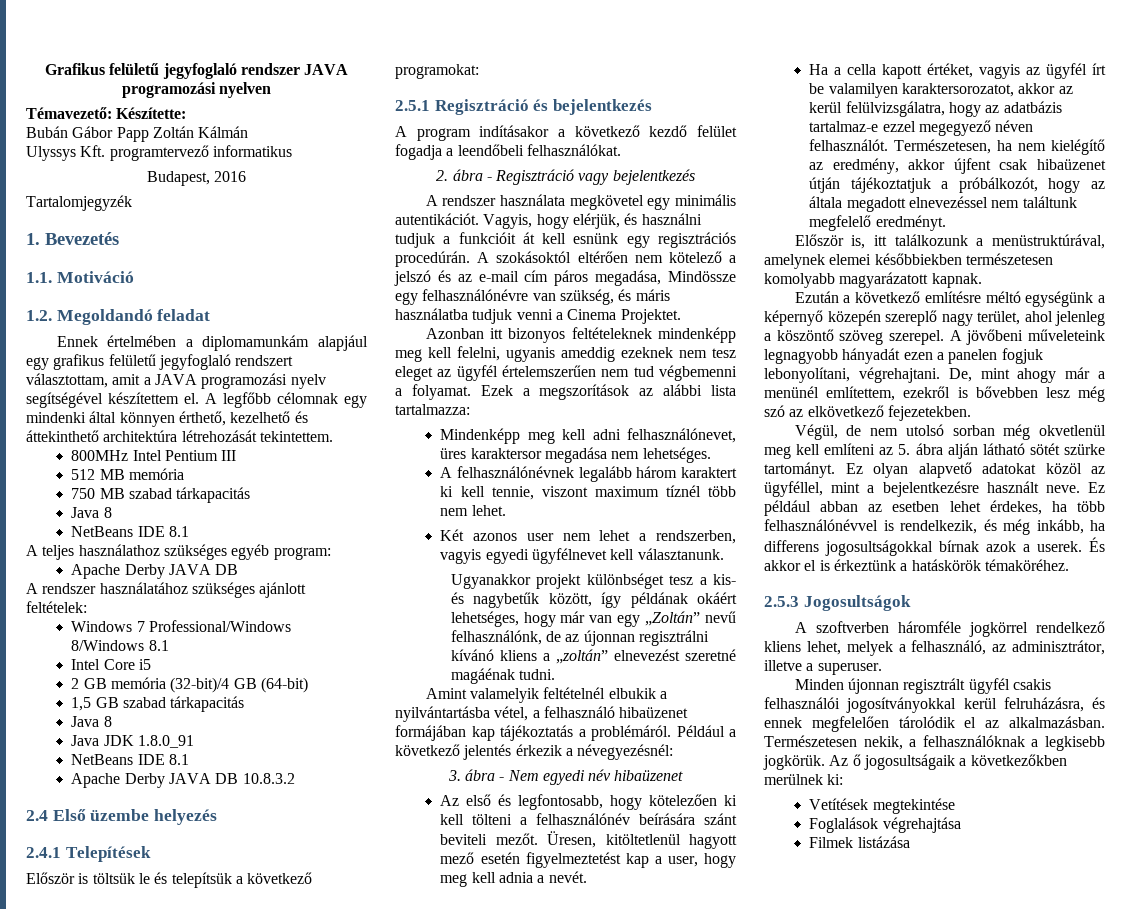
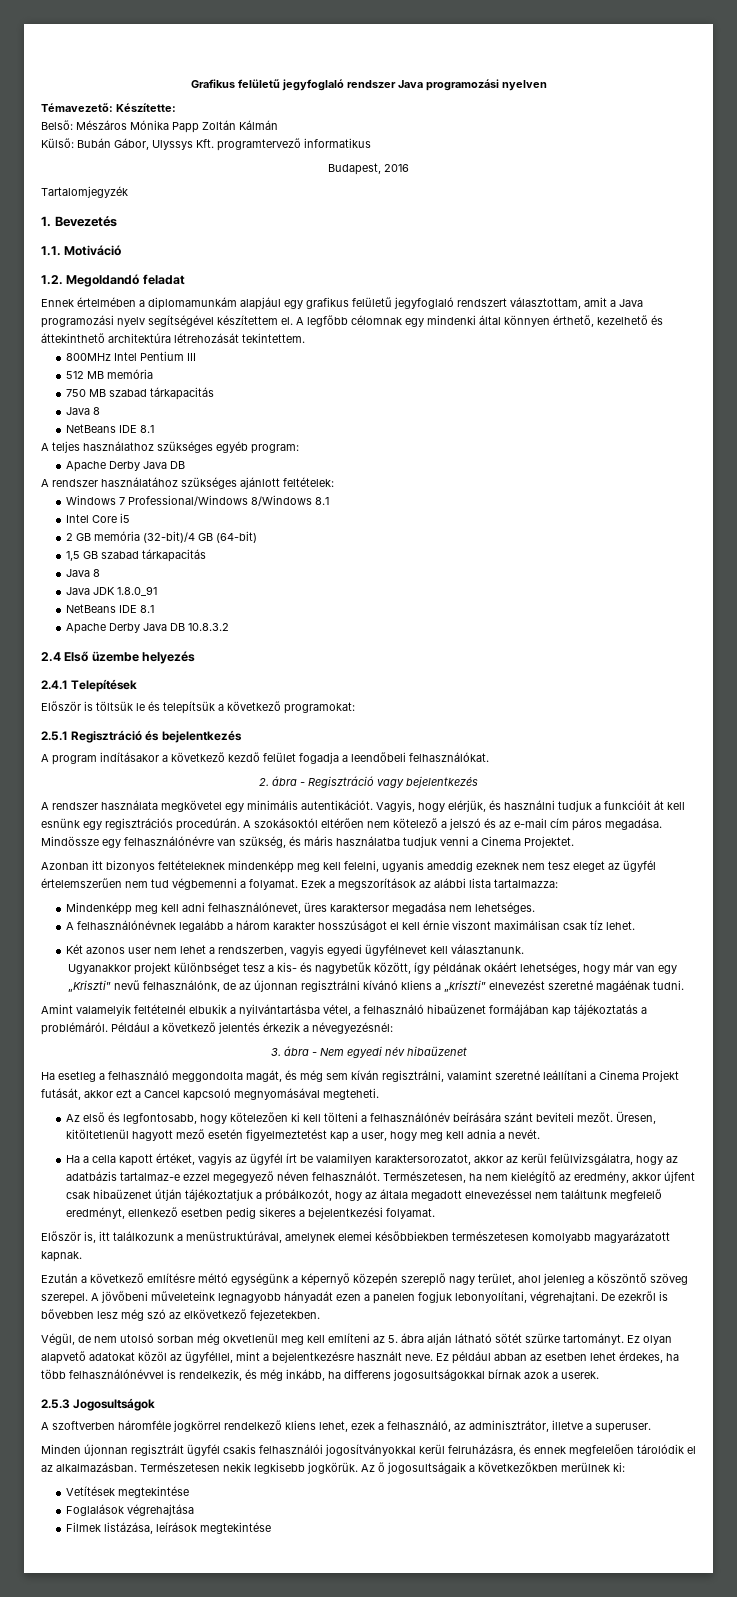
- Grafikus felületű jegyfoglaló rendszer JAVA programozási nyelven
+ Grafikus felületű jegyfoglaló rendszer Java programozási nyelven
- Bubán Gábor Papp Zoltán Kálmán
+ Belső: Mészáros Mónika Papp Zoltán Kálmán
- Ulyssys Kft. programtervező informatikus
+ Külső: Bubán Gábor, Ulyssys Kft. programtervező informatikus
- Ennek értelmében a diplomamunkám alapjául egy grafikus felületű jegyfoglaló rendszert választottam, amit a JAVA programozási nyelv segítségével készítettem el.
+ Ennek értelmében a diplomamunkám alapjául egy grafikus felületű jegyfoglaló rendszert választottam, amit a Java programozási nyelv segítségével készítettem el.
  A teljes használathoz szükséges egyéb program:
- Apache Derby JAVA DB
+ Apache Derby Java DB
- Apache Derby JAVA DB 10.8.3.2
+ Apache Derby Java DB 10.8.3.2
- A szokásoktól eltérően nem kötelező a jelszó és az e-mail cím páros megadása, Mindössze egy felhasználónévre van szükség, és máris használatba tudjuk venni a Cinema Projektet.
+ A szokásoktól eltérően nem kötelező a jelszó és az e-mail cím páros megadása. Mindössze egy felhasználónévre van szükség, és máris használatba tudjuk venni a Cinema Projektet.
- A felhasználónévnek legalább három karaktert ki kell tennie, viszont maximum tíznél több nem lehet.
+ A felhasználónévnek legalább a három karakter hosszúságot el kell érnie viszont maximálisan csak tíz lehet.
- Ugyanakkor projekt különbséget tesz a kis- és nagybetűk között, így példának okáért lehetséges, hogy már van egy „Zoltán” nevű felhasználónk, de az újonnan regisztrálni kívánó kliens a „zoltán” elnevezést szeretné magáénak tudni.
+ Ugyanakkor projekt különbséget tesz a kis- és nagybetűk között, így példának okáért lehetséges, hogy már van egy „Kriszti” nevű felhasználónk, de az újonnan regisztrálni kívánó kliens a „kriszti” elnevezést szeretné magáénak tudni.
+ Ha esetleg a felhasználó meggondolta magát, és még sem kíván regisztrálni, valamint szeretné leállítani a Cinema Projekt futását, akkor ezt a Cancel kapcsoló megnyomásával megteheti.
- Természetesen, ha nem kielégítő az eredmény, akkor újfent csak hibaüzenet útján tájékoztatjuk a próbálkozót, hogy az általa megadott elnevezéssel nem találtunk megfelelő eredményt.
+ Természetesen, ha nem kielégítő az eredmény, akkor újfent csak hibaüzenet útján tájékoztatjuk a próbálkozót, hogy az általa megadott elnevezéssel nem találtunk megfelelő eredményt, ellenkező esetben pedig sikeres a bejelentkezési folyamat.
- De, mint ahogy már a menünél említettem, ezekről is bővebben lesz még szó az elkövetkező fejezetekben.
+ De ezekről is bővebben lesz még szó az elkövetkező fejezetekben.
- És akkor el is érkeztünk a hatáskörök témaköréhez.
- A szoftverben háromféle jogkörrel rendelkező kliens lehet, melyek a felhasználó, az adminisztrátor, illetve a superuser.
+ A szoftverben háromféle jogkörrel rendelkező kliens lehet, ezek a felhasználó, az adminisztrátor, illetve a superuser.
- Természetesen nekik, a felhasználóknak a legkisebb jogkörük.
+ Természetesen nekik legkisebb jogkörük.
- Filmek listázása
+ Filmek listázása, leírások megtekintése

